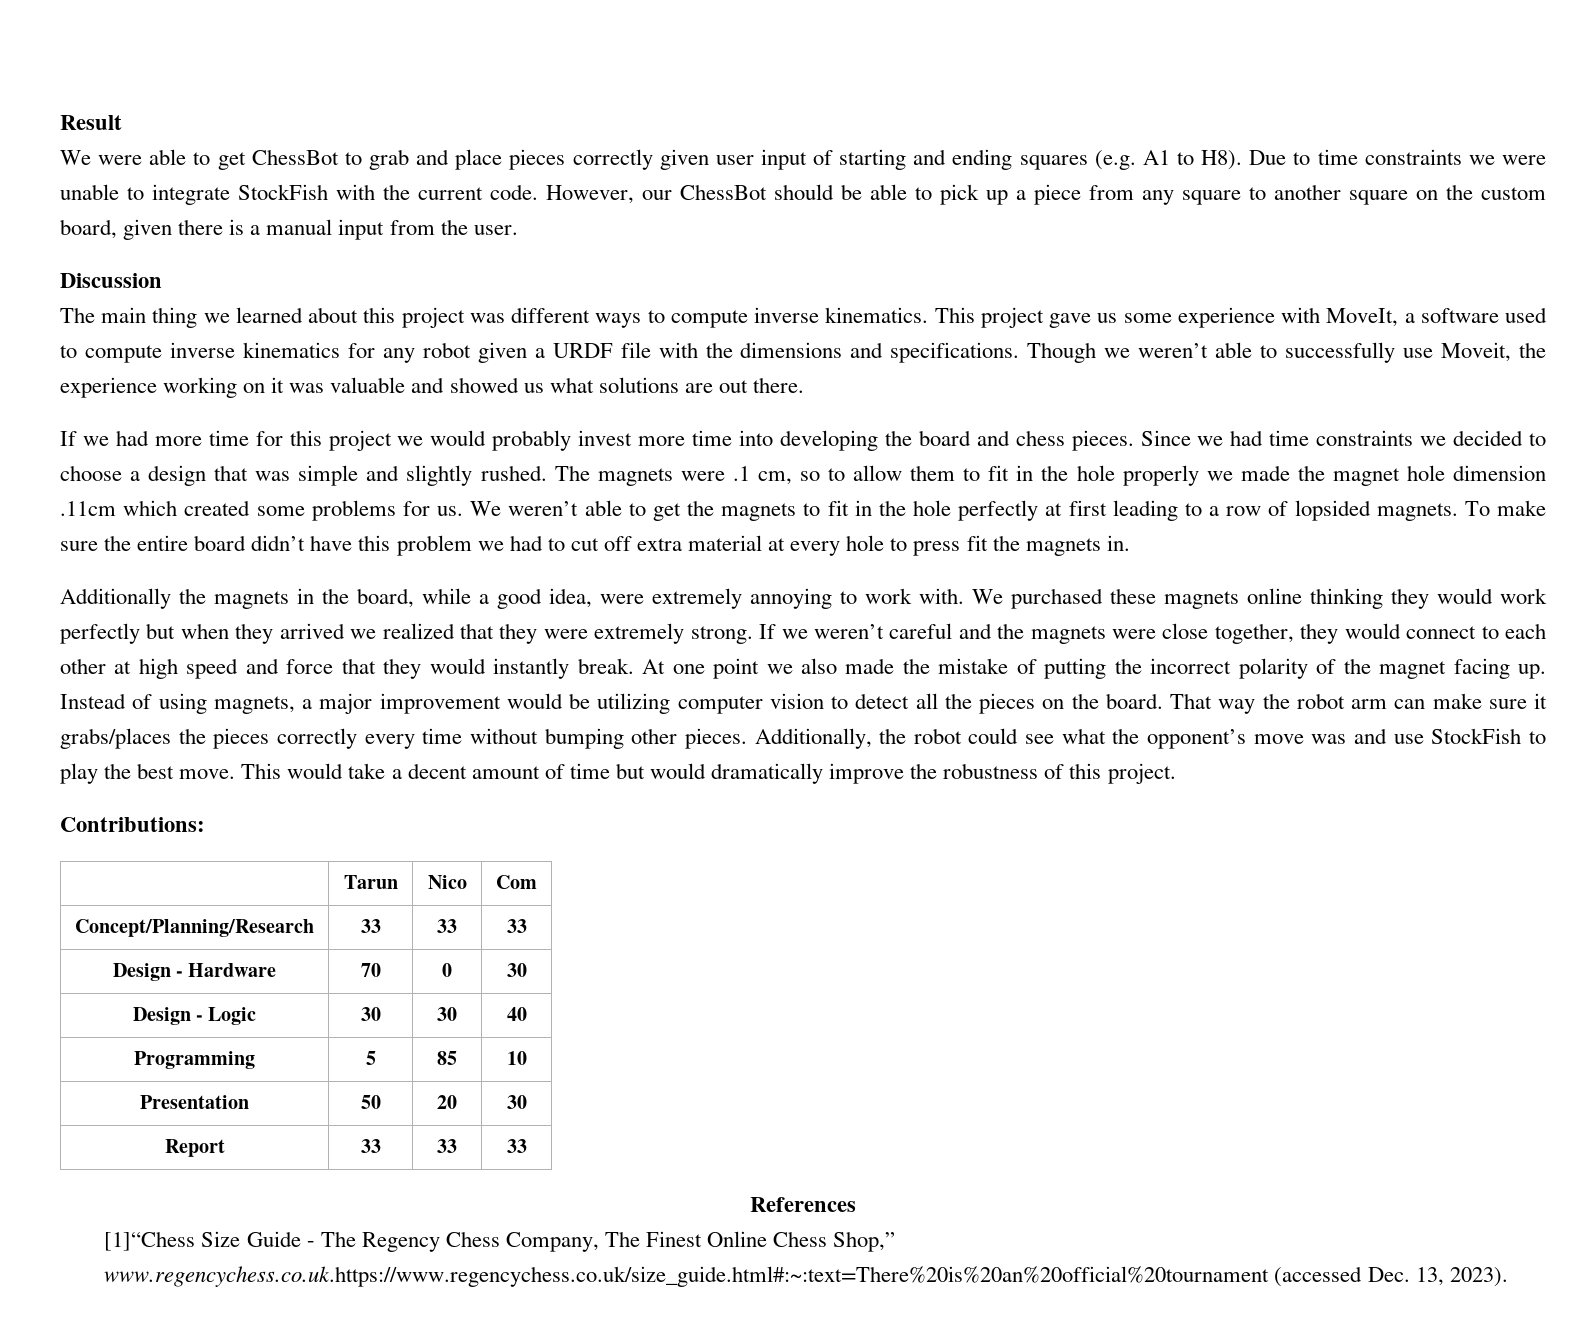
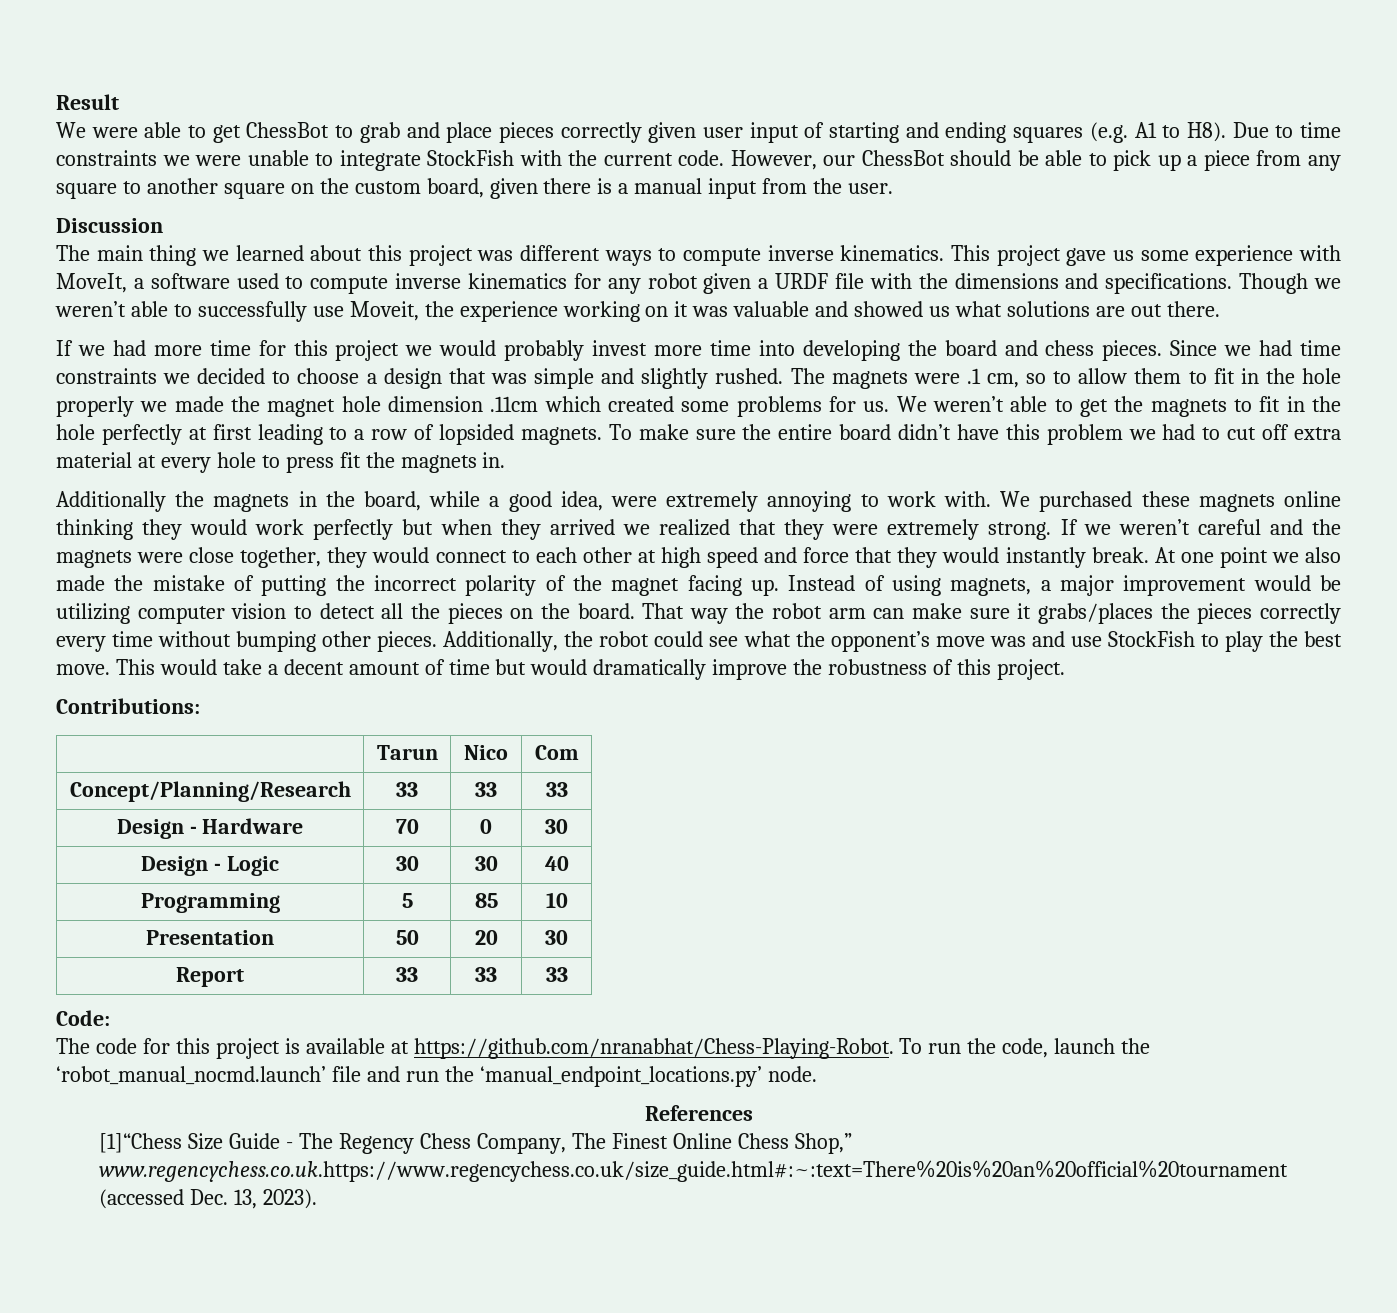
+ Code:
+ The code for this project is available at https://github.com/nranabhat/Chess-Playing-Robot. To run the code, launch the ‘robot_manual_nocmd.launch’ file and run the ‘manual_endpoint_locations.py’ node.

